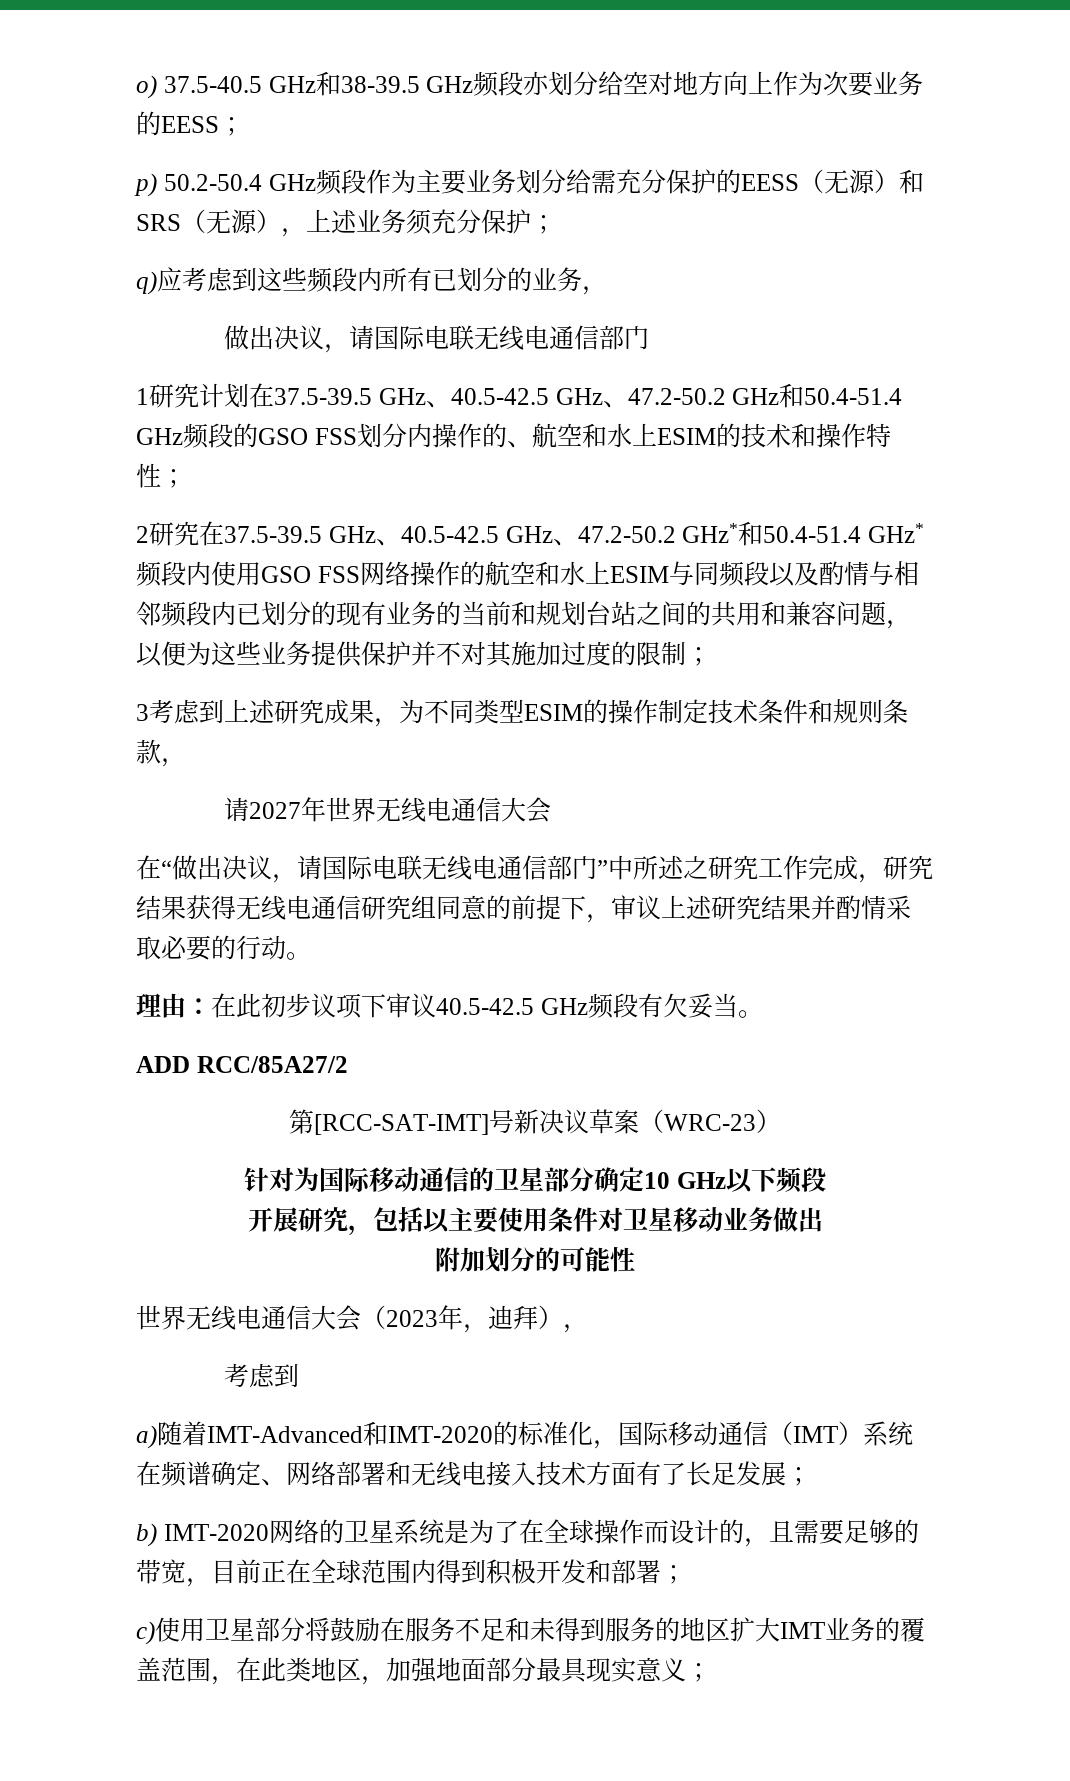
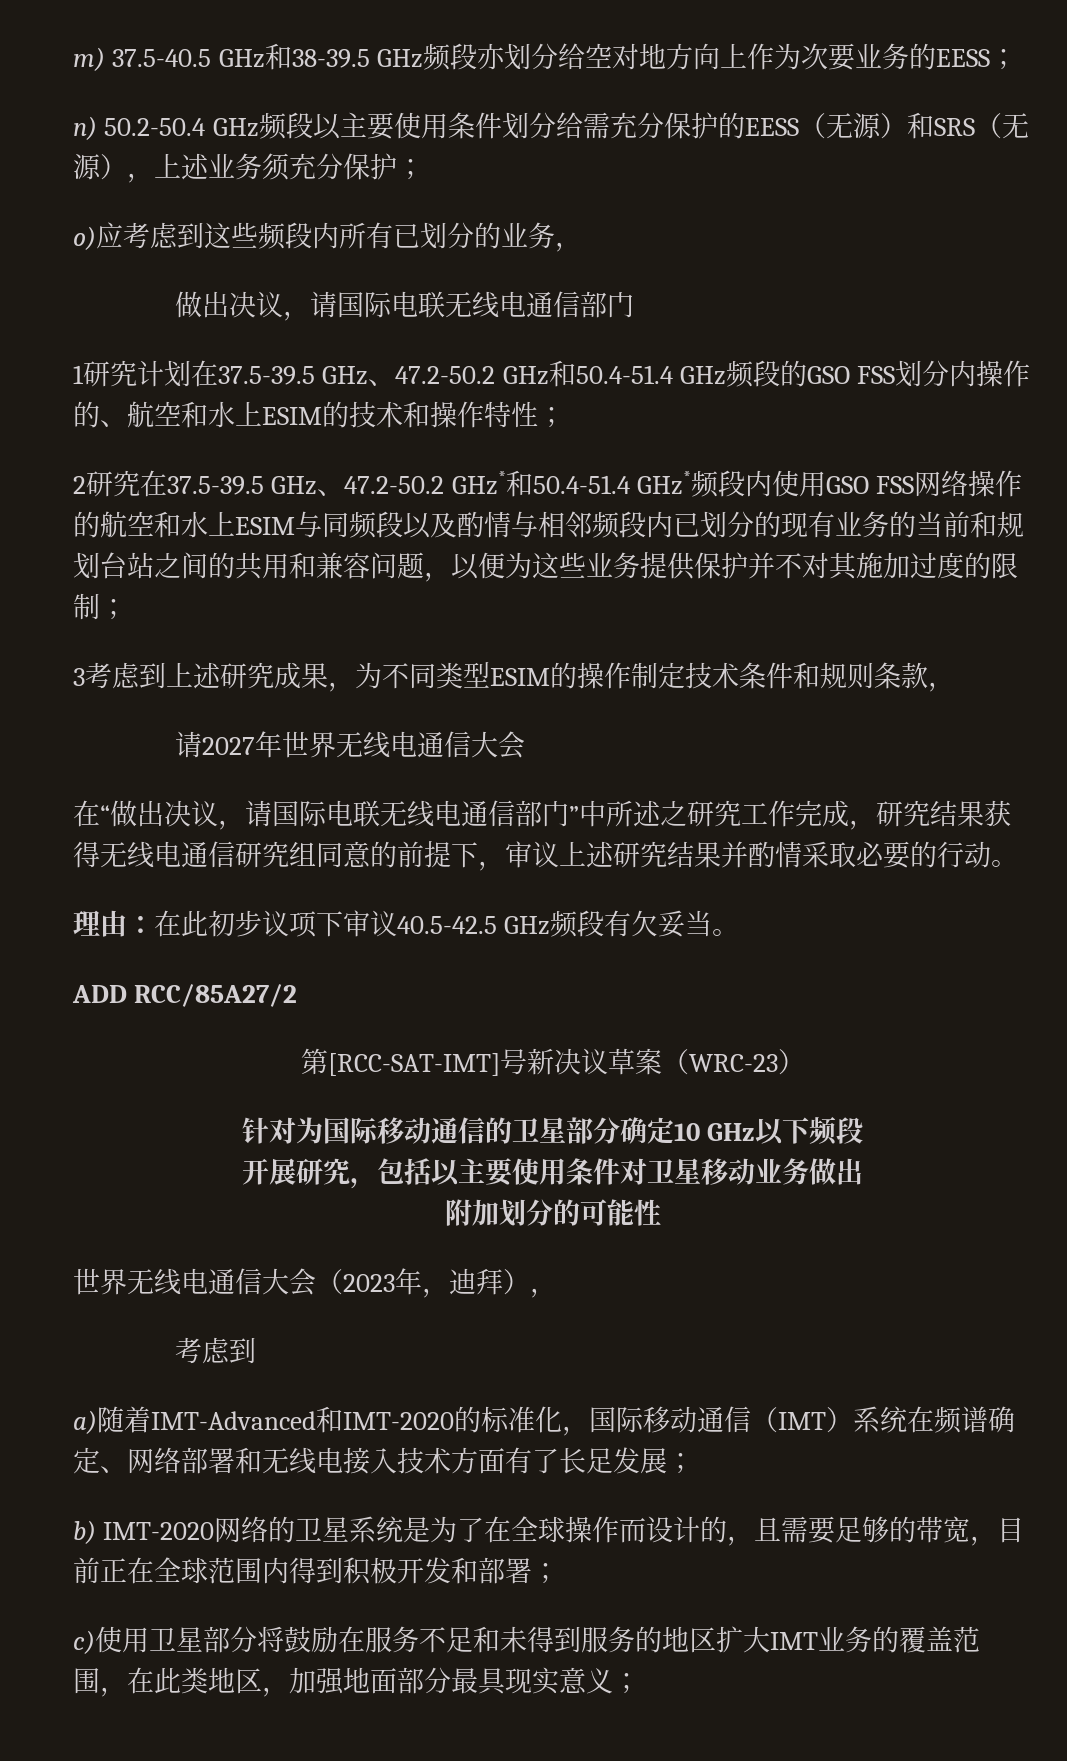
- o) 37.5-40.5 GHz和38-39.5 GHz频段亦划分给空对地方向上作为次要业务的EESS；
+ m) 37.5-40.5 GHz和38-39.5 GHz频段亦划分给空对地方向上作为次要业务的EESS；
- p) 50.2-50.4 GHz频段作为主要业务划分给需充分保护的EESS（无源）和SRS（无源），上述业务须充分保护；
+ n) 50.2-50.4 GHz频段以主要使用条件划分给需充分保护的EESS（无源）和SRS（无源），上述业务须充分保护；
- q)应考虑到这些频段内所有已划分的业务，
+ o)应考虑到这些频段内所有已划分的业务，
- 1研究计划在37.5-39.5 GHz、40.5-42.5 GHz、47.2-50.2 GHz和50.4-51.4 GHz频段的GSO FSS划分内操作的、航空和水上ESIM的技术和操作特性；
+ 1研究计划在37.5-39.5 GHz、47.2-50.2 GHz和50.4-51.4 GHz频段的GSO FSS划分内操作的、航空和水上ESIM的技术和操作特性；
- 2研究在37.5-39.5 GHz、40.5-42.5 GHz、47.2-50.2 GHz*和50.4-51.4 GHz*频段内使用GSO FSS网络操作的航空和水上ESIM与同频段以及酌情与相邻频段内已划分的现有业务的当前和规划台站之间的共用和兼容问题，以便为这些业务提供保护并不对其施加过度的限制；
+ 2研究在37.5-39.5 GHz、47.2-50.2 GHz*和50.4-51.4 GHz*频段内使用GSO FSS网络操作的航空和水上ESIM与同频段以及酌情与相邻频段内已划分的现有业务的当前和规划台站之间的共用和兼容问题，以便为这些业务提供保护并不对其施加过度的限制；

